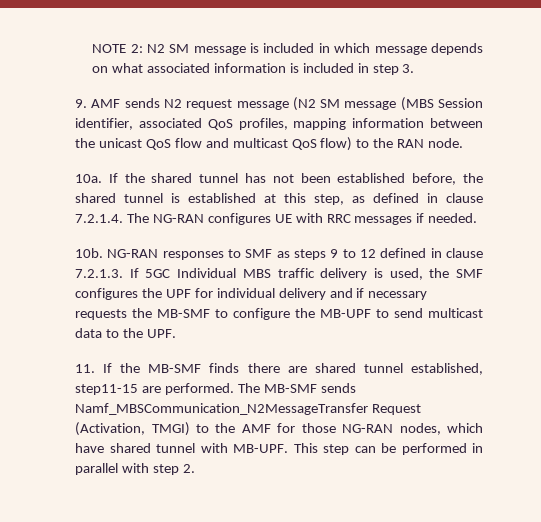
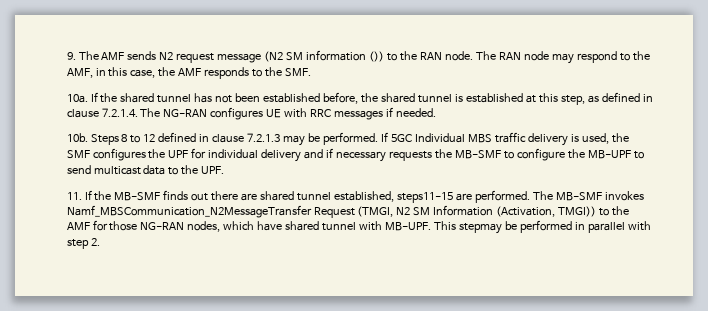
- NOTE 2: N2 SM message is included in which message depends on what associated information is included in step 3.
- 9. AMF sends N2 request message (N2 SM message (MBS Session identifier, associated QoS profiles, mapping information between the unicast QoS flow and multicast QoS flow) to the RAN node.
+ 9. The AMF sends N2 request message (N2 SM information ()) to the RAN node. The RAN node may respond to the AMF, in this case, the AMF responds to the SMF.
- NG-RAN responses to SMF as steps 9 to 12 defined in clause 7.2.1.3. If 5GC Individual MBS traffic delivery is used, the SMF configures the UPF for individual delivery and if necessary requests the MB-SMF to configure the MB-UPF to send multicast data to the UPF.
+ Steps 8 to 12 defined in clause 7.2.1.3 may be performed. If 5GC Individual MBS traffic delivery is used, the SMF configures the UPF for individual delivery and if necessary requests the MB-SMF to configure the MB-UPF to send multicast data to the UPF.
- 11. If the MB-SMF finds there are shared tunnel established, step11-15 are performed.
+ 11. If the MB-SMF finds out there are shared tunnel established, steps11-15 are performed.
- The MB-SMF sends Namf_MBSCommunication_N2MessageTransfer Request (Activation, TMGI) to the AMF for those NG-RAN nodes, which have shared tunnel with MB-UPF.
+ The MB-SMF invokes Namf_MBSCommunication_N2MessageTransfer Request (TMGI, N2 SM Information (Activation, TMGI)) to the AMF for those NG-RAN nodes, which have shared tunnel with MB-UPF.
- This step can be performed in parallel with step 2.
+ This stepmay be performed in parallel with step 2.

